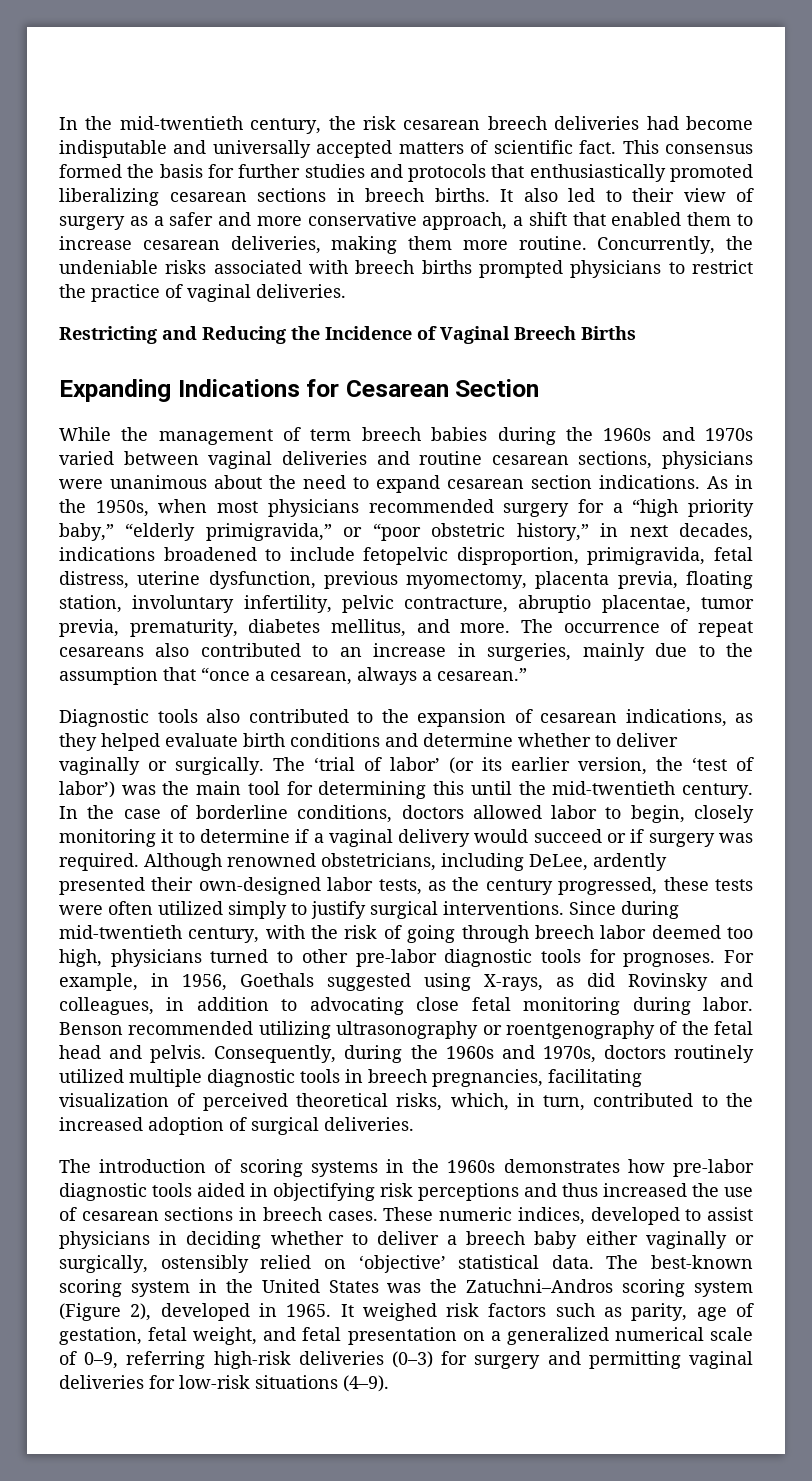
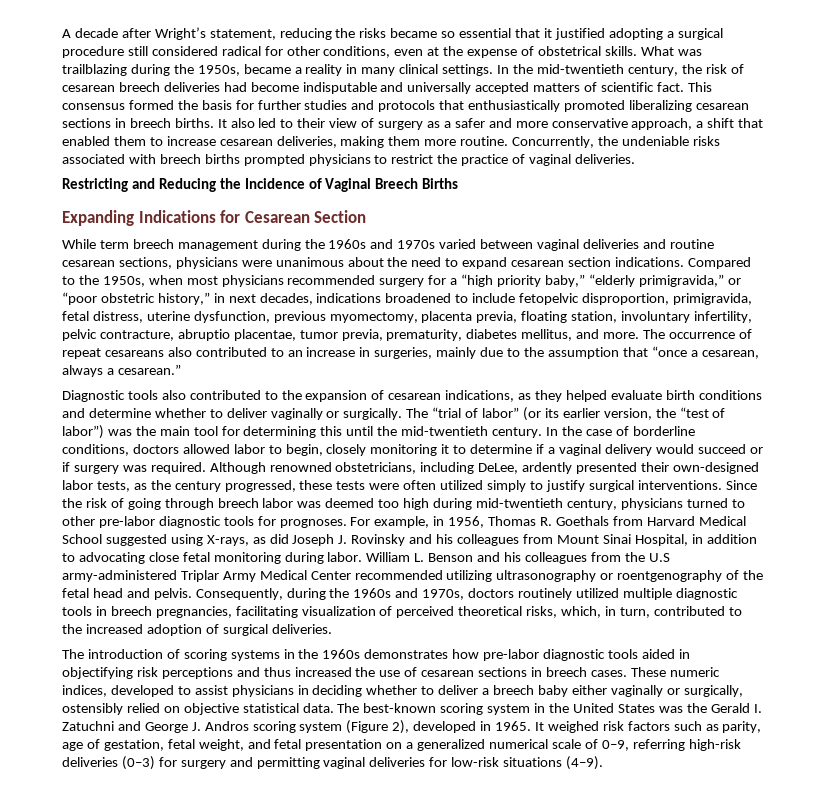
+ A decade after Wright’s statement, reducing the risks became so essential that it justified adopting a surgical procedure still considered radical for other conditions, even at the expense of obstetrical skills. What was trailblazing during the 1950s, became a reality in many clinical settings.
- In the mid-twentieth century, the risk cesarean breech deliveries had become indisputable and universally accepted matters of scientific fact.
+ In the mid-twentieth century, the risk of cesarean breech deliveries had become indisputable and universally accepted matters of scientific fact.
- While the management of term breech babies during the 1960s and 1970s varied between vaginal deliveries and routine cesarean sections, physicians were unanimous about the need to expand cesarean section indications.
+ While term breech management during the 1960s and 1970s varied between vaginal deliveries and routine cesarean sections, physicians were unanimous about the need to expand cesarean section indications.
- As in the 1950s, when most physicians recommended surgery for a “high priority baby,” “elderly primigravida,” or “poor obstetric history,” in next decades, indications broadened to include fetopelvic disproportion, primigravida, fetal distress, uterine dysfunction, previous myomectomy, placenta previa, floating station, involuntary infertility, pelvic contracture, abruptio placentae, tumor previa, prematurity, diabetes mellitus, and more.
+ Compared to the 1950s, when most physicians recommended surgery for a “high priority baby,” “elderly primigravida,” or “poor obstetric history,” in next decades, indications broadened to include fetopelvic disproportion, primigravida, fetal distress, uterine dysfunction, previous myomectomy, placenta previa, floating station, involuntary infertility, pelvic contracture, abruptio placentae, tumor previa, prematurity, diabetes mellitus, and more.
- The ‘trial of labor’ (or its earlier version, the ‘test of labor’) was the main tool for determining this until the mid-twentieth century.
+ The “trial of labor” (or its earlier version, the “test of labor”) was the main tool for determining this until the mid-twentieth century.
- Since during mid-twentieth century, with the risk of going through breech labor deemed too high, physicians turned to other pre-labor diagnostic tools for prognoses.
+ Since the risk of going through breech labor was deemed too high during mid-twentieth century, physicians turned to other pre-labor diagnostic tools for prognoses.
- For example, in 1956, Goethals suggested using X-rays, as did Rovinsky and colleagues, in addition to advocating close fetal monitoring during labor.
+ For example, in 1956, Thomas R. Goethals from Harvard Medical School suggested using X-rays, as did Joseph J. Rovinsky and his colleagues from Mount Sinai Hospital, in addition to advocating close fetal monitoring during labor.
- Benson recommended utilizing ultrasonography or roentgenography of the fetal head and pelvis.
+ William L. Benson and his colleagues from the U.S army-administered Triplar Army Medical Center recommended utilizing ultrasonography or roentgenography of the fetal head and pelvis.
- These numeric indices, developed to assist physicians in deciding whether to deliver a breech baby either vaginally or surgically, ostensibly relied on ‘objective’ statistical data.
+ These numeric indices, developed to assist physicians in deciding whether to deliver a breech baby either vaginally or surgically, ostensibly relied on objective statistical data.
- The best-known scoring system in the United States was the Zatuchni–Andros scoring system (Figure 2), developed in 1965.
+ The best-known scoring system in the United States was the Gerald I. Zatuchni and George J. Andros scoring system (Figure 2), developed in 1965.

